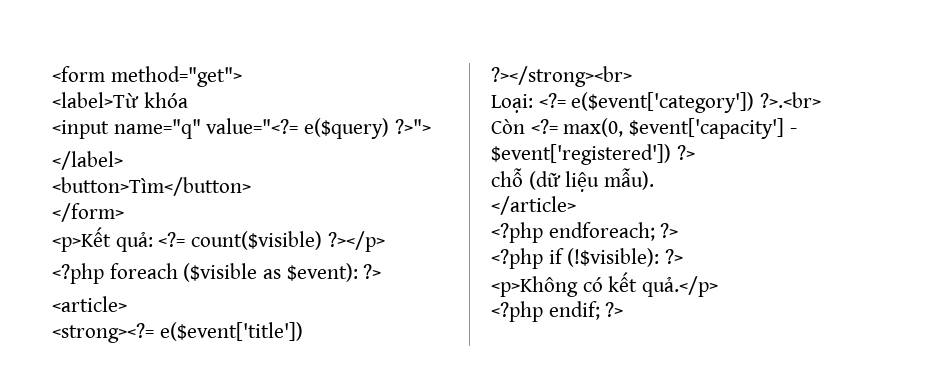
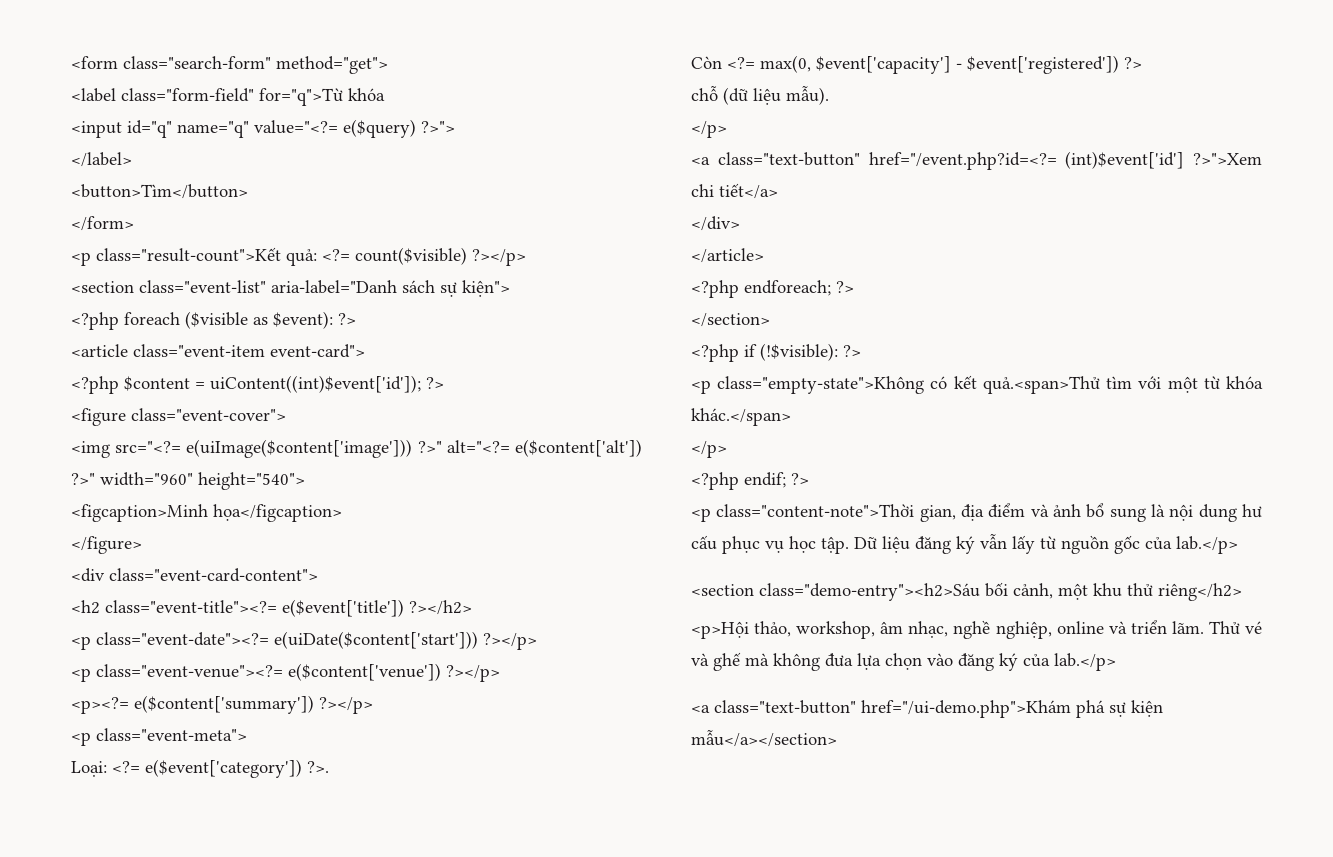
- <form method="get">
+ <form class="search-form" method="get">
- <label>Từ khóa
+ <label class="form-field" for="q">Từ khóa
- <input name="q" value="<?= e($query) ?>">
+ <input id="q" name="q" value="<?= e($query) ?>">
- <p>Kết quả: <?= count($visible) ?></p>
+ <p class="result-count">Kết quả: <?= count($visible) ?></p>
+ <section class="event-list" aria-label="Danh sách sự kiện">
- <article>
- <strong><?= e($event['title']) ?></strong><br>
+ <article class="event-item event-card">
+ <?php $content = uiContent((int)$event['id']); ?>
+ <figure class="event-cover">
+ <img src="<?= e(uiImage($content['image'])) ?>" alt="<?= e($content['alt']) ?>" width="960" height="540">
+ <figcaption>Minh họa</figcaption>
+ </figure>
+ <div class="event-card-content">
+ <h2 class="event-title"><?= e($event['title']) ?></h2>
+ <p class="event-date"><?= e(uiDate($content['start'])) ?></p>
+ <p class="event-venue"><?= e($content['venue']) ?></p>
+ <p><?= e($content['summary']) ?></p>
+ <p class="event-meta">
- Loại: <?= e($event['category']) ?>.<br>
+ Loại: <?= e($event['category']) ?>.
  chỗ (dữ liệu mẫu).
+ </p>
+ <a class="text-button" href="/event.php?id=<?= (int)$event['id'] ?>">Xem chi tiết</a>
+ </div>
+ </section>
- <p>Không có kết quả.</p>
+ <p class="empty-state">Không có kết quả.<span>Thử tìm với một từ khóa khác.</span>
+ </p>
  <?php endif; ?>
+ <p class="content-note">Thời gian, địa điểm và ảnh bổ sung là nội dung hư cấu phục vụ học tập. Dữ liệu đăng ký vẫn lấy từ nguồn gốc của lab.</p>
+ <section class="demo-entry"><h2>Sáu bối cảnh, một khu thử riêng</h2>
+ <p>Hội thảo, workshop, âm nhạc, nghề nghiệp, online và triển lãm. Thử vé và ghế mà không đưa lựa chọn vào đăng ký của lab.</p>
+ <a class="text-button" href="/ui-demo.php">Khám phá sự kiện mẫu</a></section>

